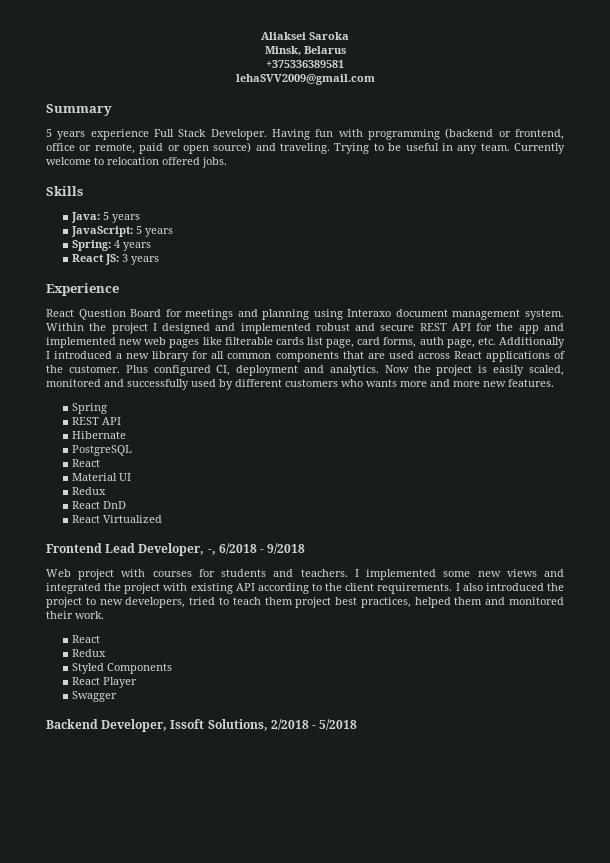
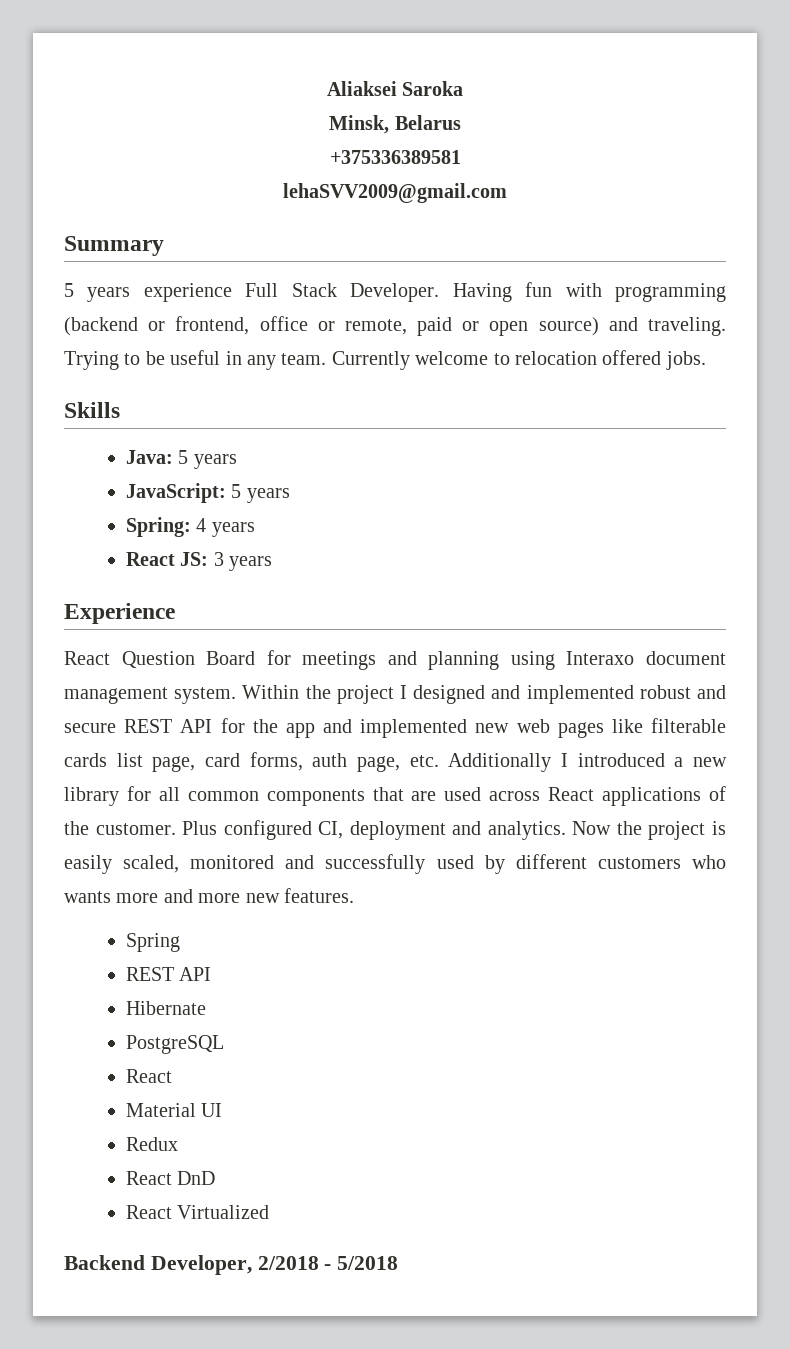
- Frontend Lead Developer, -, 6/2018 - 9/2018
- Web project with courses for students and teachers. I implemented some new views and integrated the project with existing API according to the client requirements. I also introduced the project to new developers, tried to teach them project best practices, helped them and monitored their work.
- React
- Redux
- Styled Components
- React Player
- Swagger
- Backend Developer, Issoft Solutions, 2/2018 - 5/2018
+ Backend Developer, 2/2018 - 5/2018

